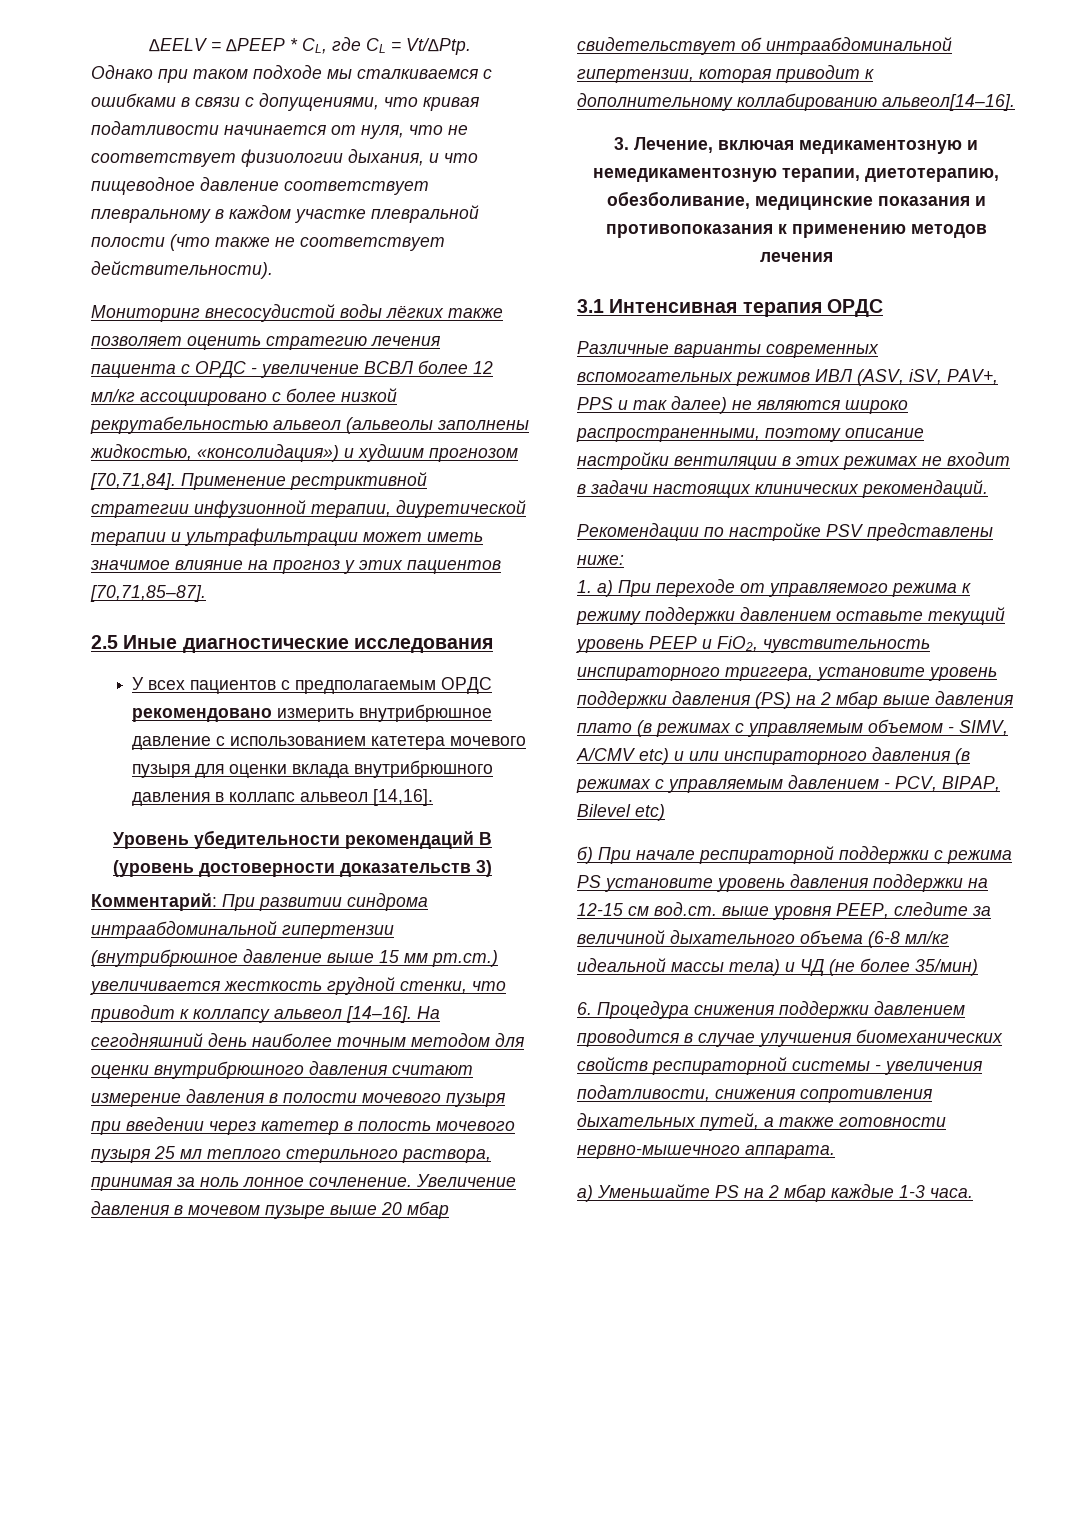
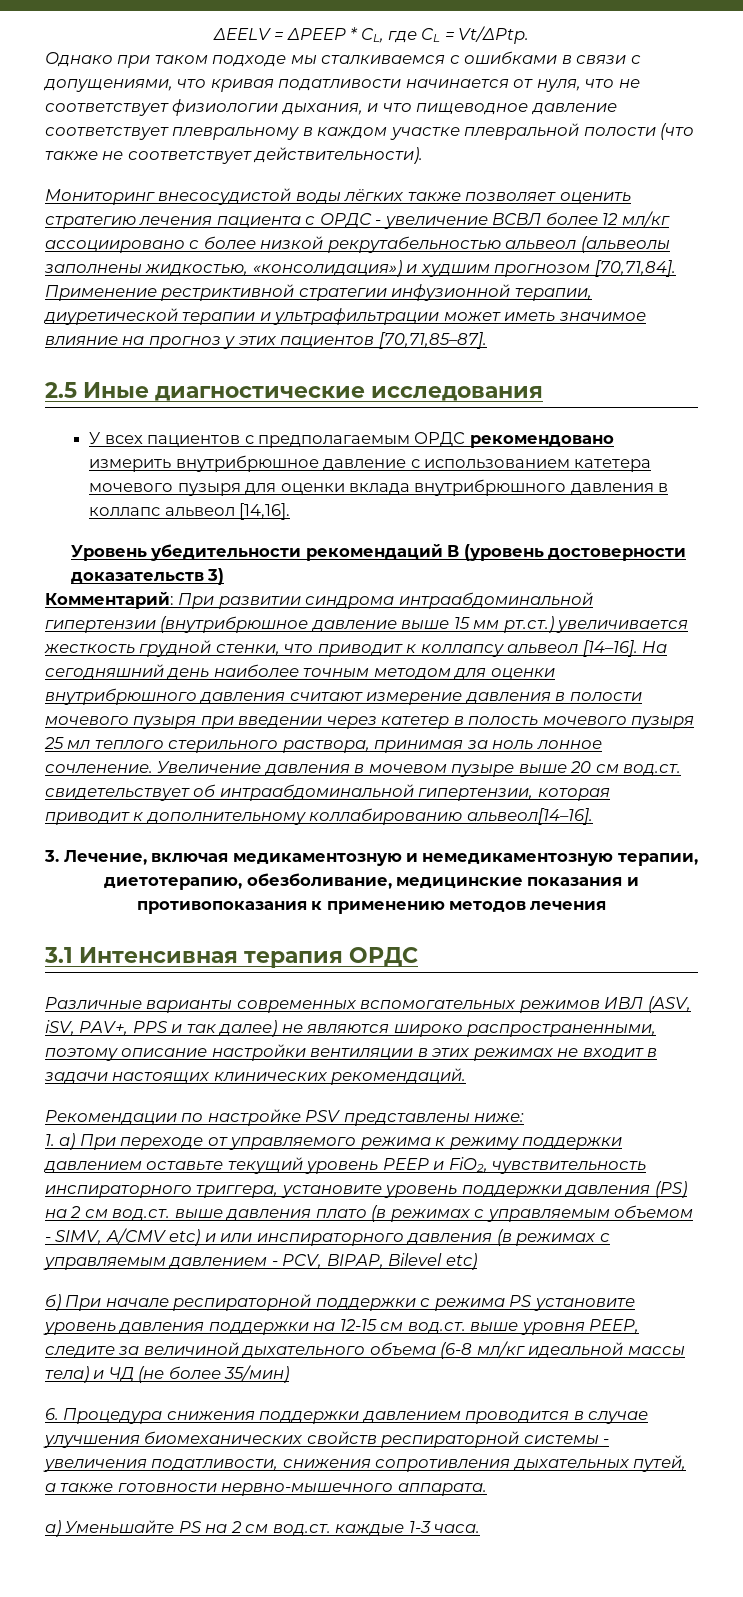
- Увеличение давления в мочевом пузыре выше 20 мбар свидетельствует об интраабдоминальной гипертензии, которая приводит к дополнительному коллабированию альвеол[14–16].
+ Увеличение давления в мочевом пузыре выше 20 см вод.ст. свидетельствует об интраабдоминальной гипертензии, которая приводит к дополнительному коллабированию альвеол[14–16].
- 1. а) При переходе от управляемого режима к режиму поддержки давлением оставьте текущий уровень РЕЕР и FiO2, чувствительность инспираторного триггера, установите уровень поддержки давления (PS) на 2 мбар выше давления плато (в режимах с управляемым объемом - SIMV, A/CMV etc) и или инспираторного давления (в режимах с управляемым давлением - PCV, BIPAP, Bilevel etc)
+ 1. а) При переходе от управляемого режима к режиму поддержки давлением оставьте текущий уровень РЕЕР и FiO2, чувствительность инспираторного триггера, установите уровень поддержки давления (PS) на 2 см вод.ст. выше давления плато (в режимах с управляемым объемом - SIMV, A/CMV etc) и или инспираторного давления (в режимах с управляемым давлением - PCV, BIPAP, Bilevel etc)
- а) Уменьшайте PS на 2 мбар каждые 1-3 часа.
+ а) Уменьшайте PS на 2 см вод.ст. каждые 1-3 часа.

